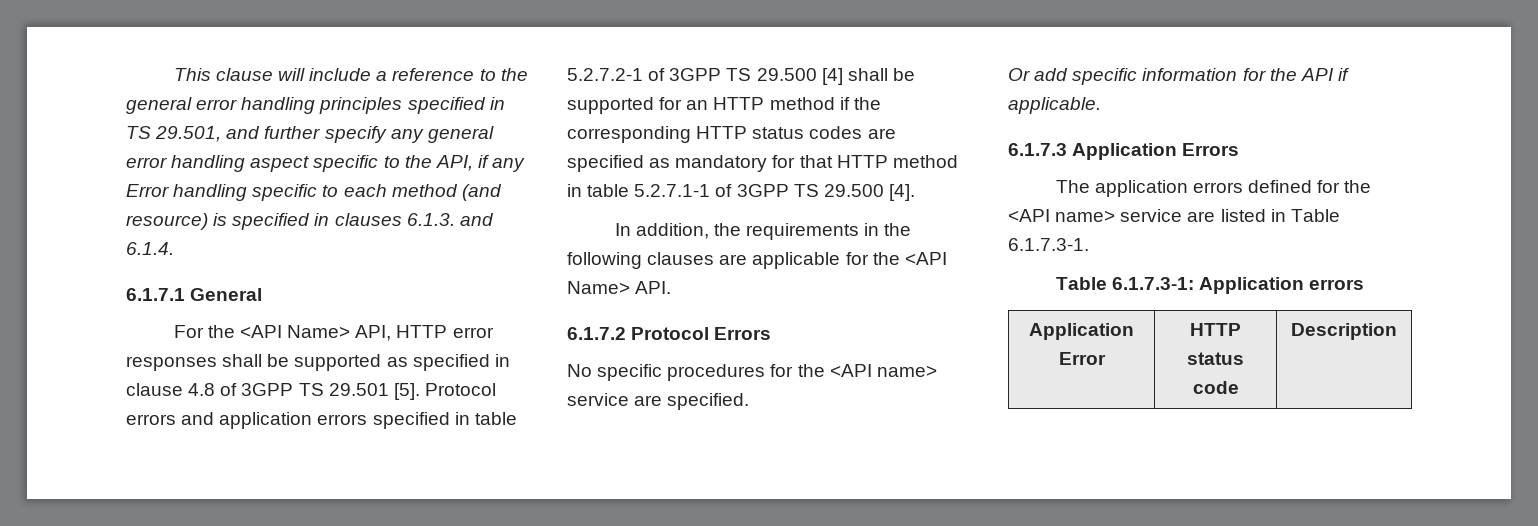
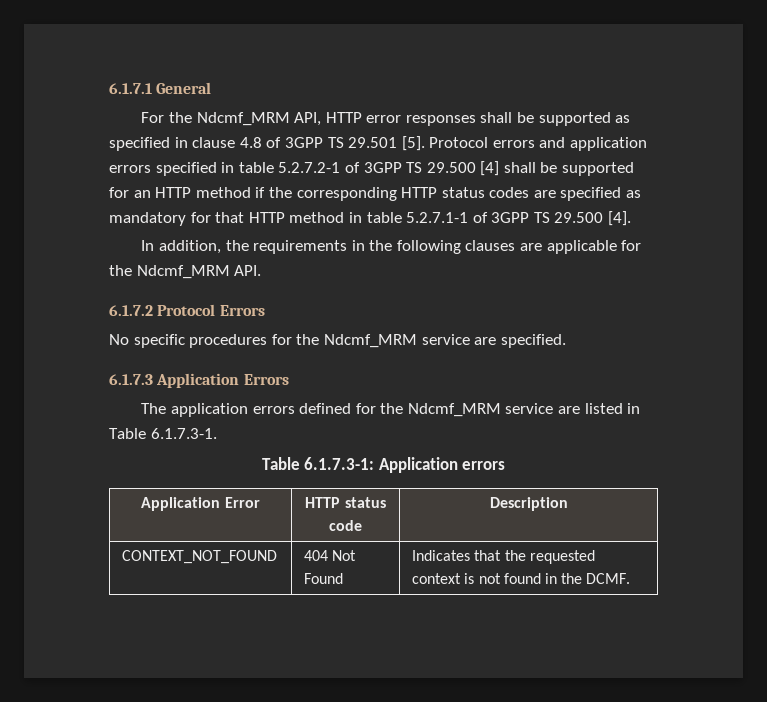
- This clause will include a reference to the general error handling principles specified in TS 29.501, and further specify any general error handling aspect specific to the API, if any Error handling specific to each method (and resource) is specified in clauses 6.1.3. and 6.1.4.
- For the <API Name> API, HTTP error responses shall be supported as specified in clause 4.8 of 3GPP TS 29.501 [5].
+ For the Ndcmf_MRM API, HTTP error responses shall be supported as specified in clause 4.8 of 3GPP TS 29.501 [5].
- In addition, the requirements in the following clauses are applicable for the <API Name> API.
+ In addition, the requirements in the following clauses are applicable for the Ndcmf_MRM API.
- No specific procedures for the <API name> service are specified.
+ No specific procedures for the Ndcmf_MRM service are specified.
- Or add specific information for the API if applicable.
- The application errors defined for the <API name> service are listed in Table 6.1.7.3-1.
+ The application errors defined for the Ndcmf_MRM service are listed in Table 6.1.7.3-1.
+ CONTEXT_NOT_FOUND | 404 Not Found | Indicates that the requested context is not found in the DCMF.

